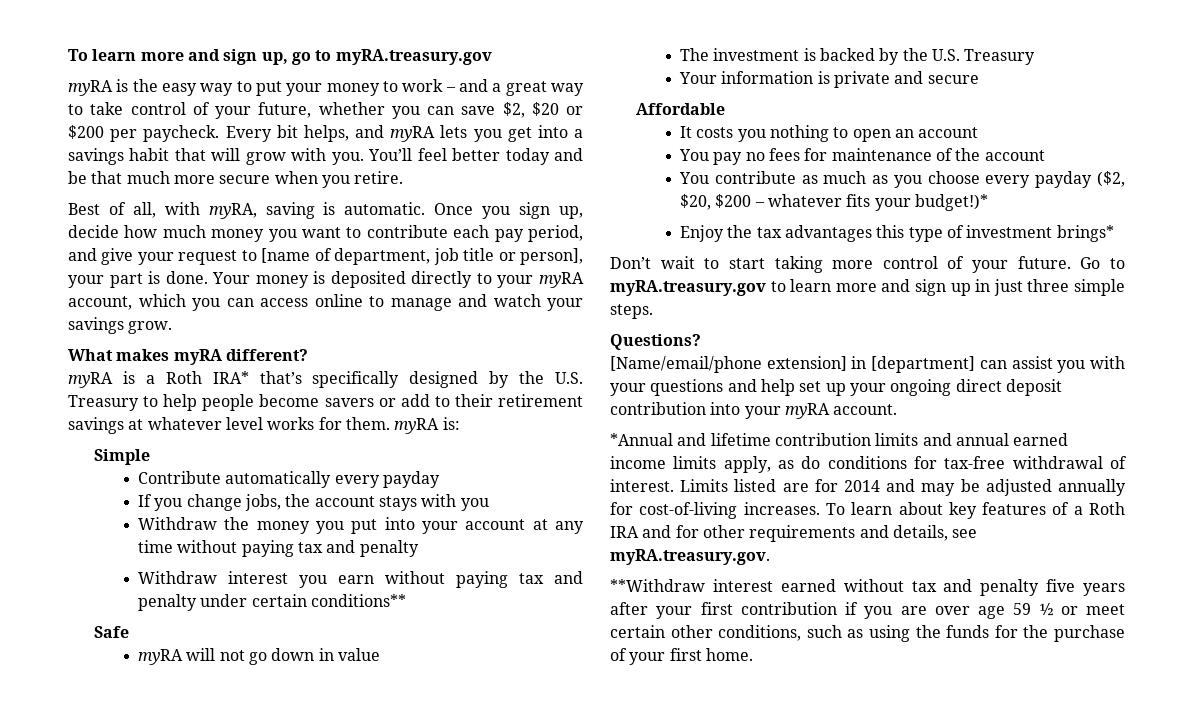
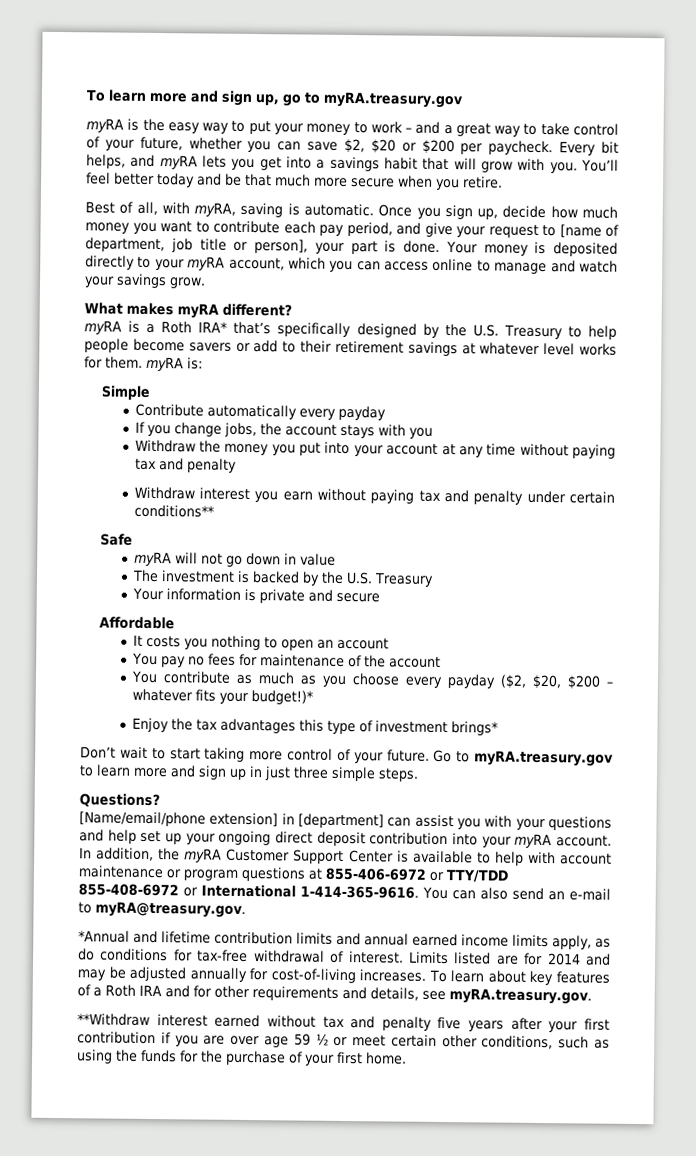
+ In addition, the myRA Customer Support Center is available to help with account maintenance or program questions at 855-406-6972 or TTY/TDD 855-408-6972 or International 1-414-365-9616. You can also send an e-mail to myRA@treasury.gov.

